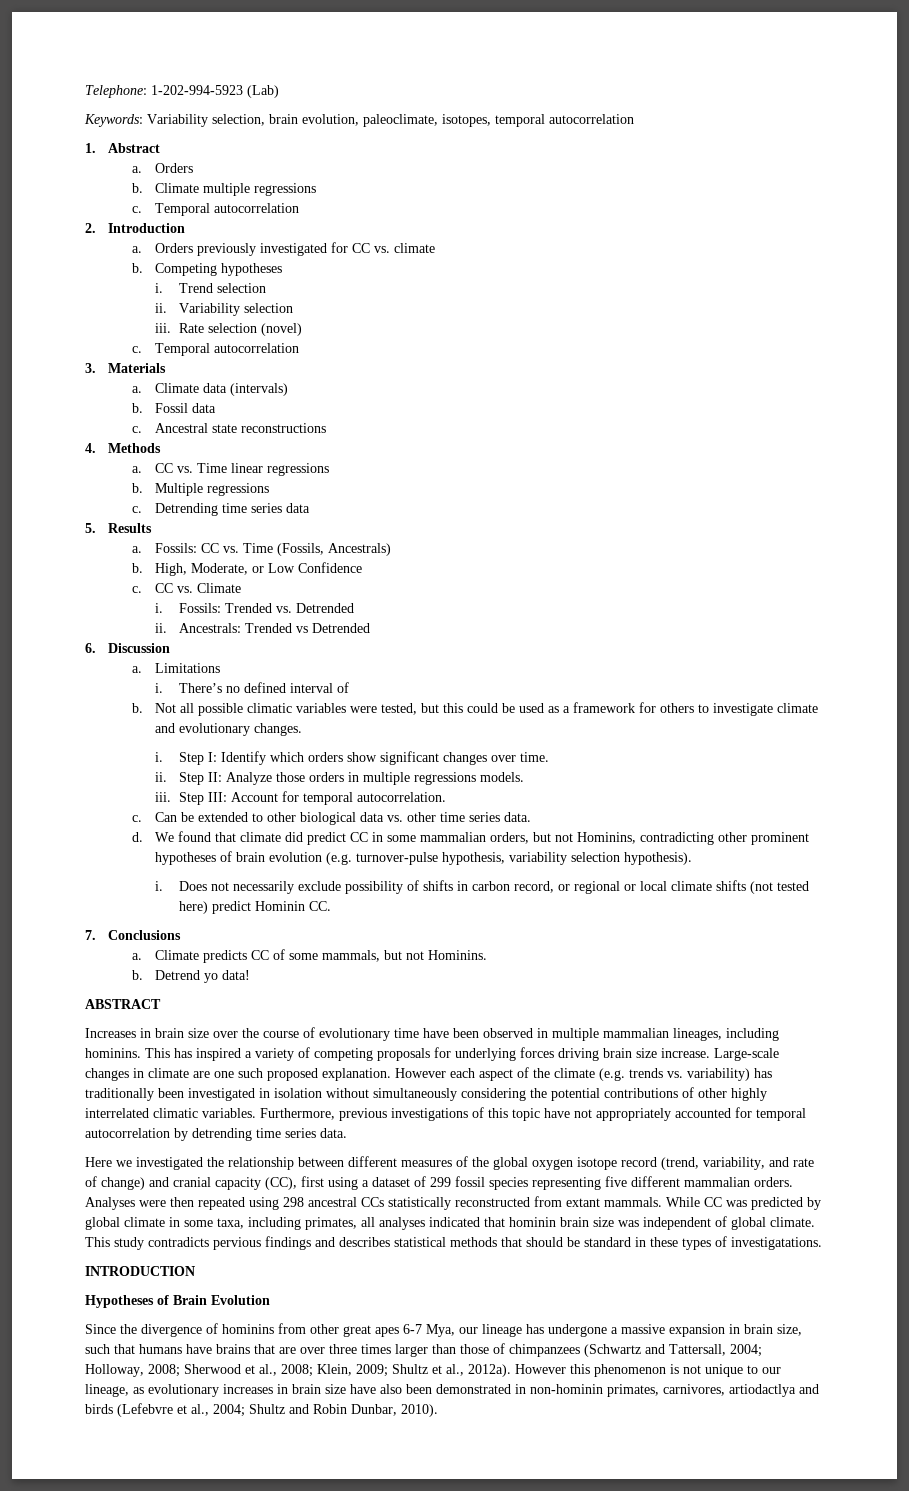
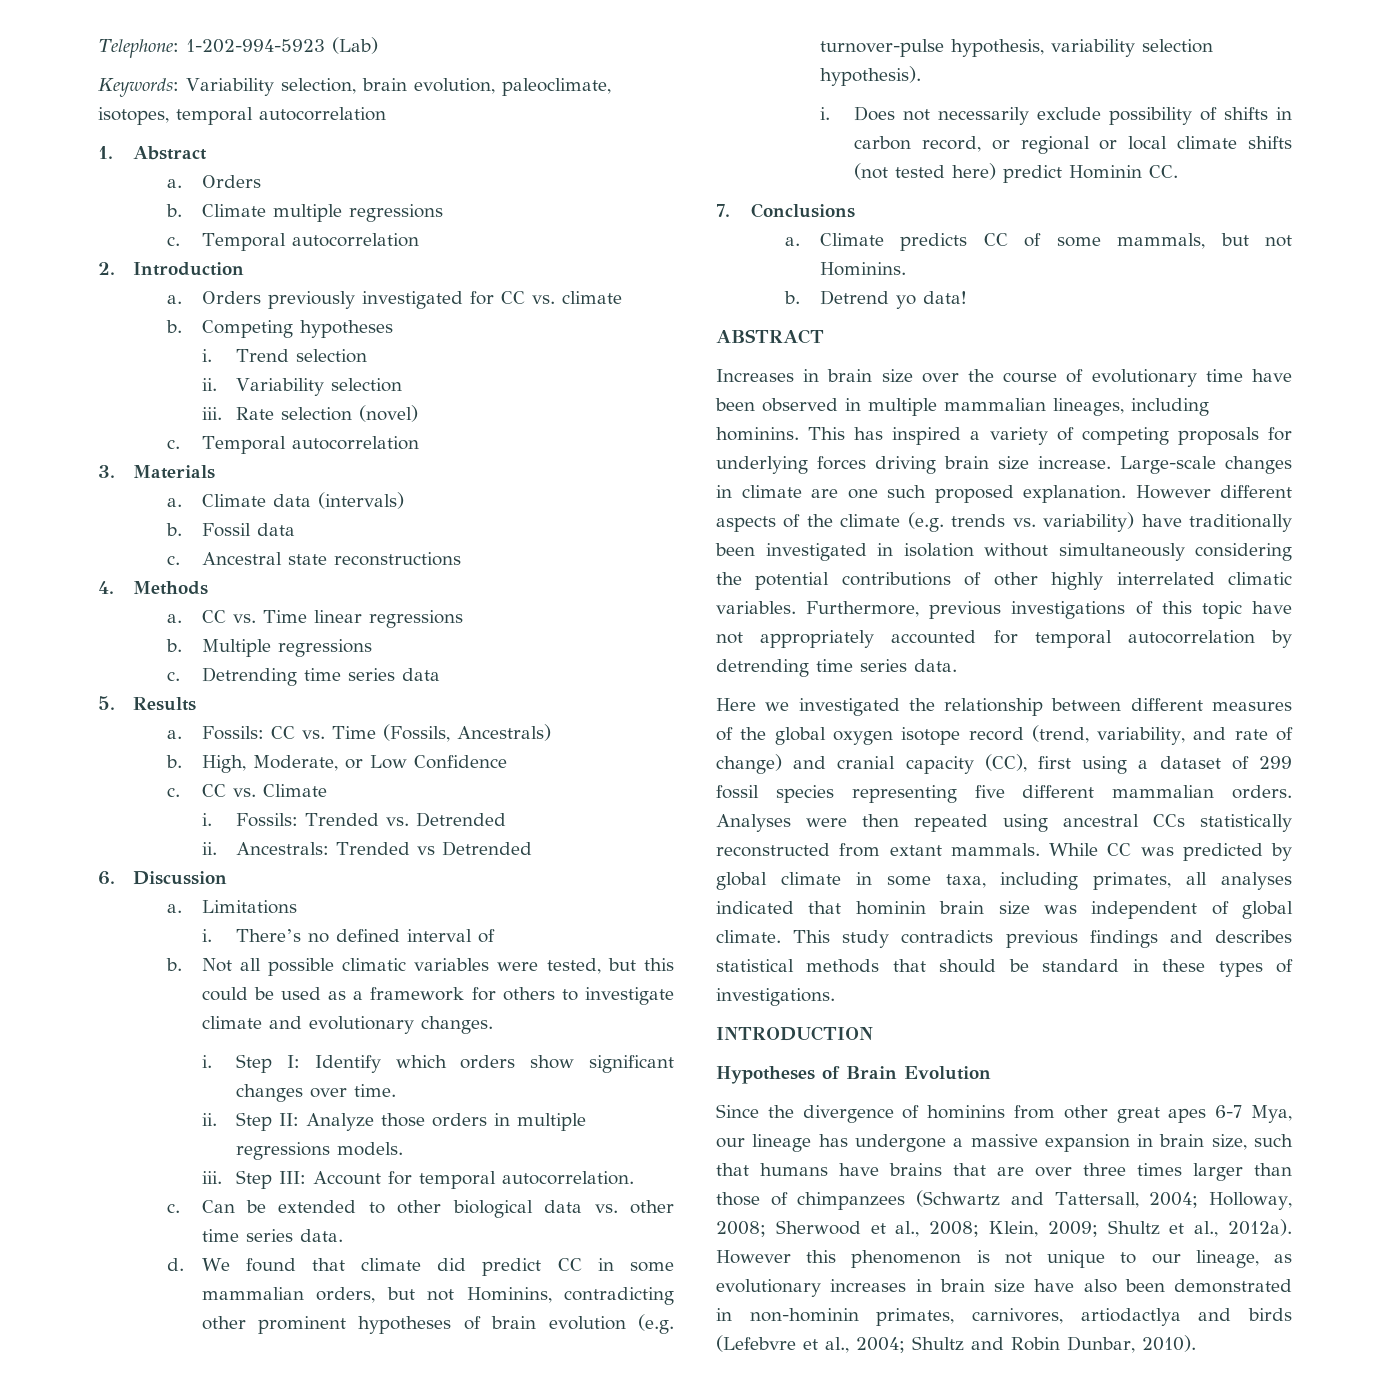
- However each aspect of the climate (e.g. trends vs. variability) has traditionally been investigated in isolation without simultaneously considering the potential contributions of other highly interrelated climatic variables.
+ However different aspects of the climate (e.g. trends vs. variability) have traditionally been investigated in isolation without simultaneously considering the potential contributions of other highly interrelated climatic variables.
- Analyses were then repeated using 298 ancestral CCs statistically reconstructed from extant mammals.
+ Analyses were then repeated using ancestral CCs statistically reconstructed from extant mammals.
- This study contradicts pervious findings and describes statistical methods that should be standard in these types of investigatations.
+ This study contradicts previous findings and describes statistical methods that should be standard in these types of investigations.

